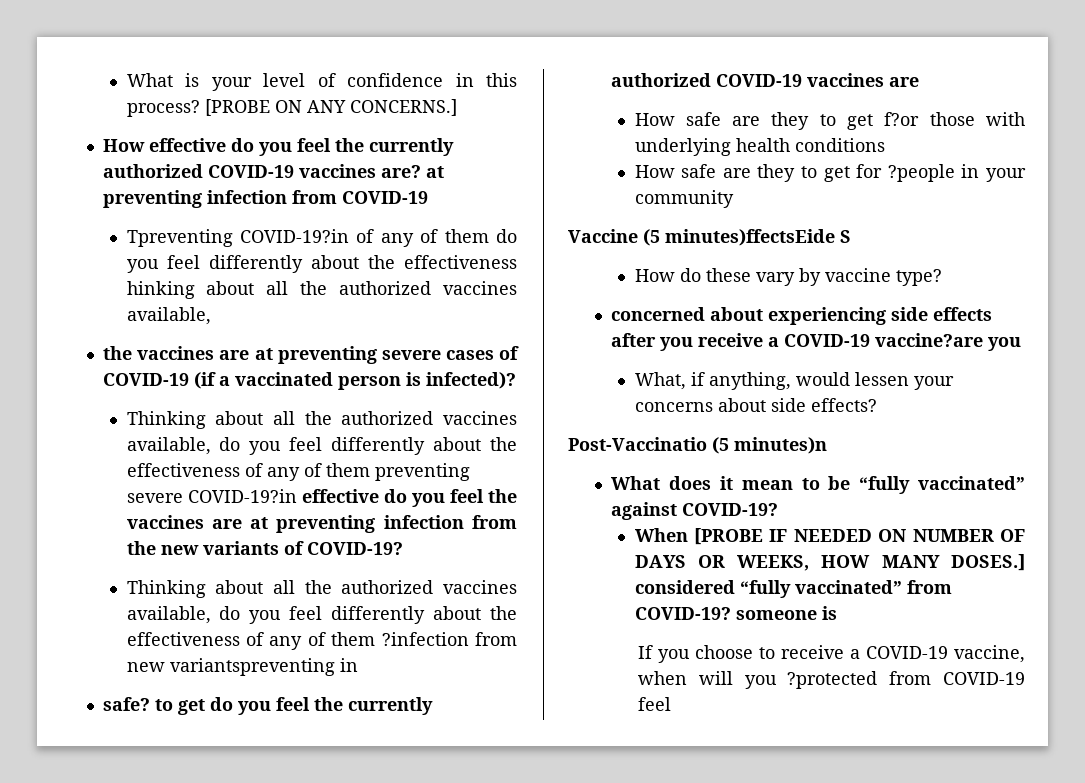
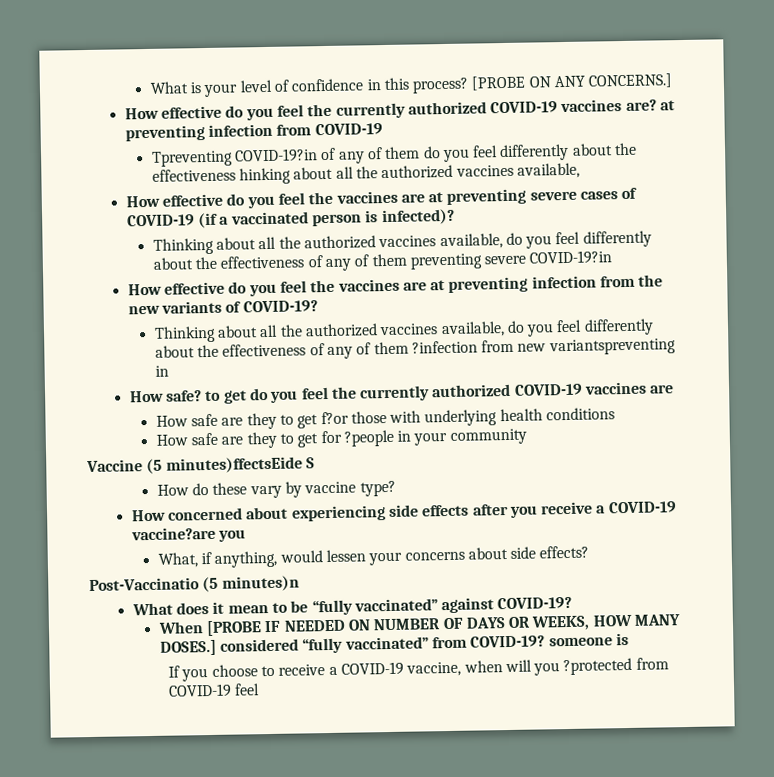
- the vaccines are at preventing severe cases of COVID-19 (if a vaccinated person is infected)?
+ How effective do you feel the vaccines are at preventing severe cases of COVID-19 (if a vaccinated person is infected)?
- Thinking about all the authorized vaccines available, do you feel differently about the effectiveness of any of them preventing severe COVID-19?in effective do you feel the vaccines are at preventing infection from the new variants of COVID-19?
+ Thinking about all the authorized vaccines available, do you feel differently about the effectiveness of any of them preventing severe COVID-19?in
+ How effective do you feel the vaccines are at preventing infection from the new variants of COVID-19?
- safe? to get do you feel the currently authorized COVID-19 vaccines are
+ How safe? to get do you feel the currently authorized COVID-19 vaccines are
- concerned about experiencing side effects after you receive a COVID-19 vaccine?are you
+ How concerned about experiencing side effects after you receive a COVID-19 vaccine?are you

